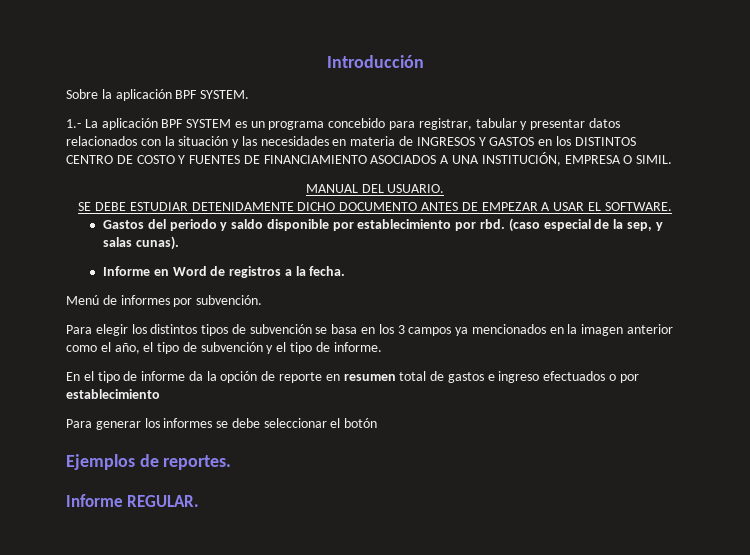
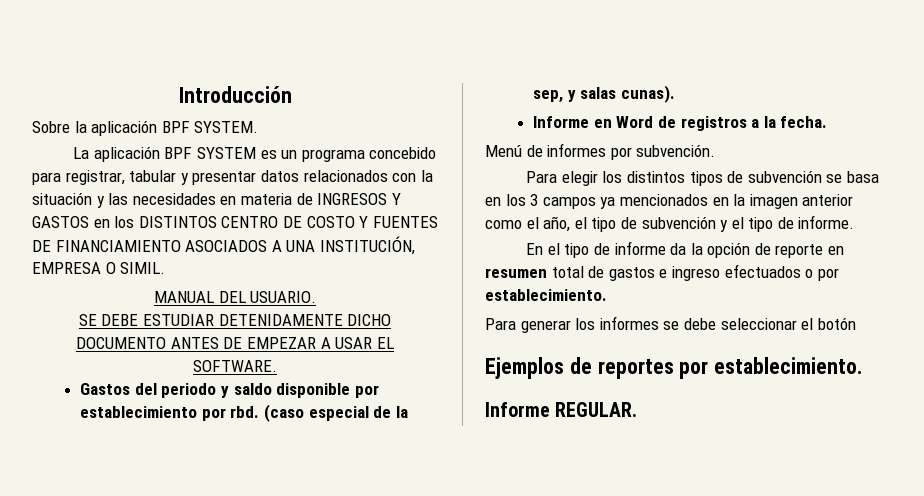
- 1.- La aplicación BPF SYSTEM es un programa concebido para registrar, tabular y presentar datos relacionados con la situación y las necesidades en materia de INGRESOS Y GASTOS en los DISTINTOS CENTRO DE COSTO Y FUENTES DE FINANCIAMIENTO ASOCIADOS A UNA INSTITUCIÓN, EMPRESA O SIMIL.
+ La aplicación BPF SYSTEM es un programa concebido para registrar, tabular y presentar datos relacionados con la situación y las necesidades en materia de INGRESOS Y GASTOS en los DISTINTOS CENTRO DE COSTO Y FUENTES DE FINANCIAMIENTO ASOCIADOS A UNA INSTITUCIÓN, EMPRESA O SIMIL.
- En el tipo de informe da la opción de reporte en resumen total de gastos e ingreso efectuados o por establecimiento
+ En el tipo de informe da la opción de reporte en resumen total de gastos e ingreso efectuados o por establecimiento.
- Ejemplos de reportes.
+ Ejemplos de reportes por establecimiento.

